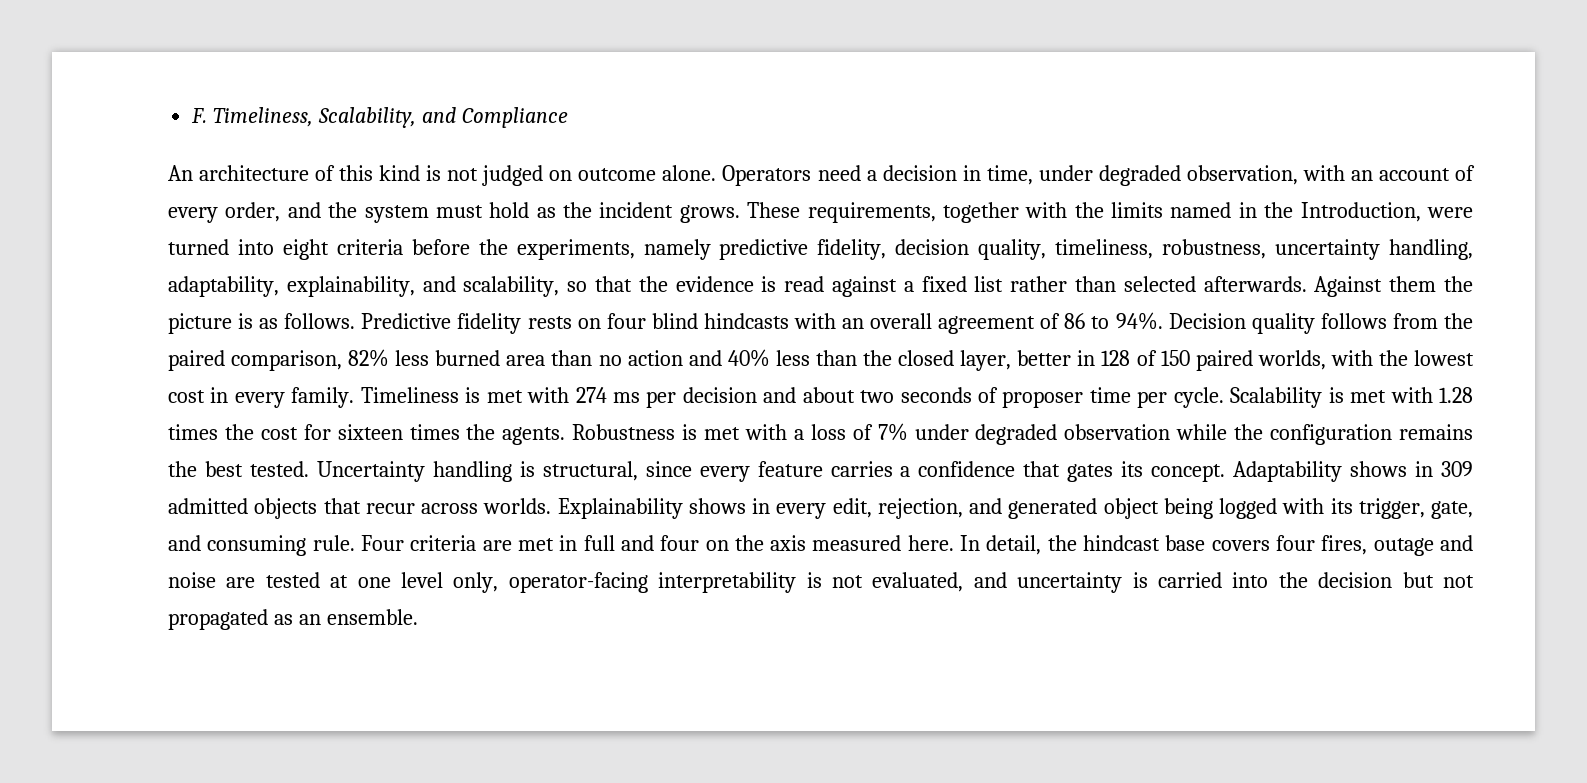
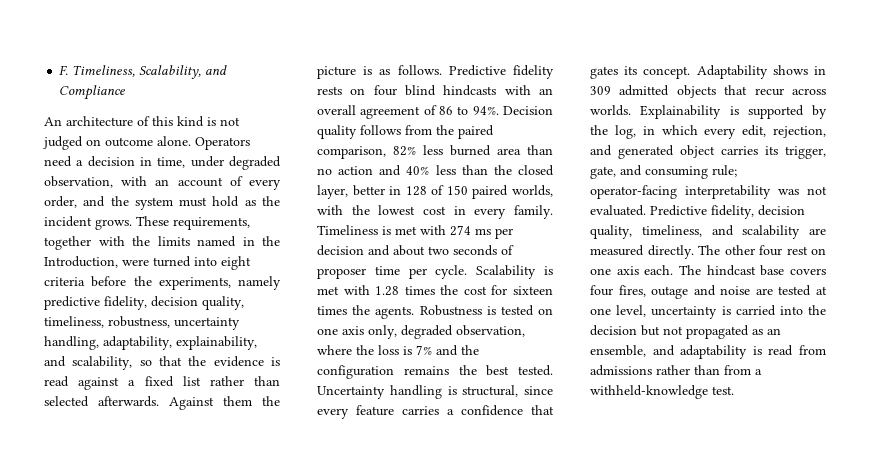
- Robustness is met with a loss of 7% under degraded observation while the configuration remains the best tested.
+ Robustness is tested on one axis only, degraded observation, where the loss is 7% and the configuration remains the best tested.
- Explainability shows in every edit, rejection, and generated object being logged with its trigger, gate, and consuming rule. Four criteria are met in full and four on the axis measured here. In detail, the hindcast base covers four fires, outage and noise are tested at one level only, operator-facing interpretability is not evaluated, and uncertainty is carried into the decision but not propagated as an ensemble.
+ Explainability is supported by the log, in which every edit, rejection, and generated object carries its trigger, gate, and consuming rule; operator-facing interpretability was not evaluated. Predictive fidelity, decision quality, timeliness, and scalability are measured directly. The other four rest on one axis each. The hindcast base covers four fires, outage and noise are tested at one level, uncertainty is carried into the decision but not propagated as an ensemble, and adaptability is read from admissions rather than from a withheld-knowledge test.

